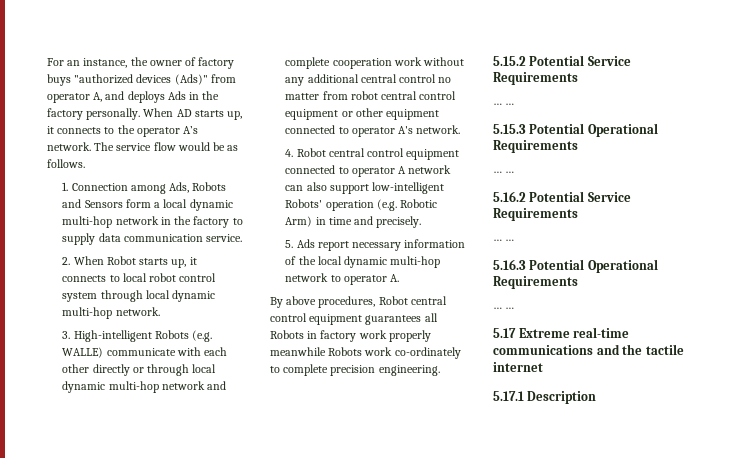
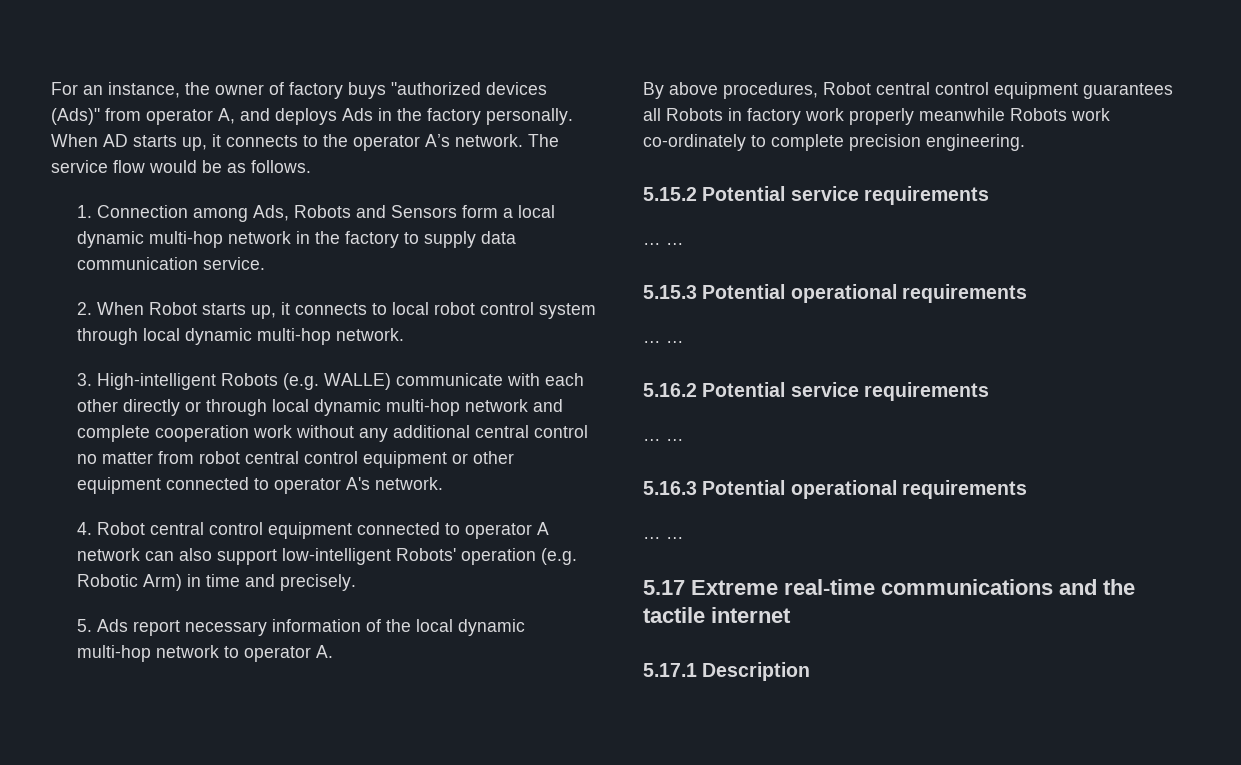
- 5.15.2 Potential Service Requirements
+ 5.15.2 Potential service requirements
- 5.15.3 Potential Operational Requirements
+ 5.15.3 Potential operational requirements
- 5.16.2 Potential Service Requirements
+ 5.16.2 Potential service requirements
- 5.16.3 Potential Operational Requirements
+ 5.16.3 Potential operational requirements

